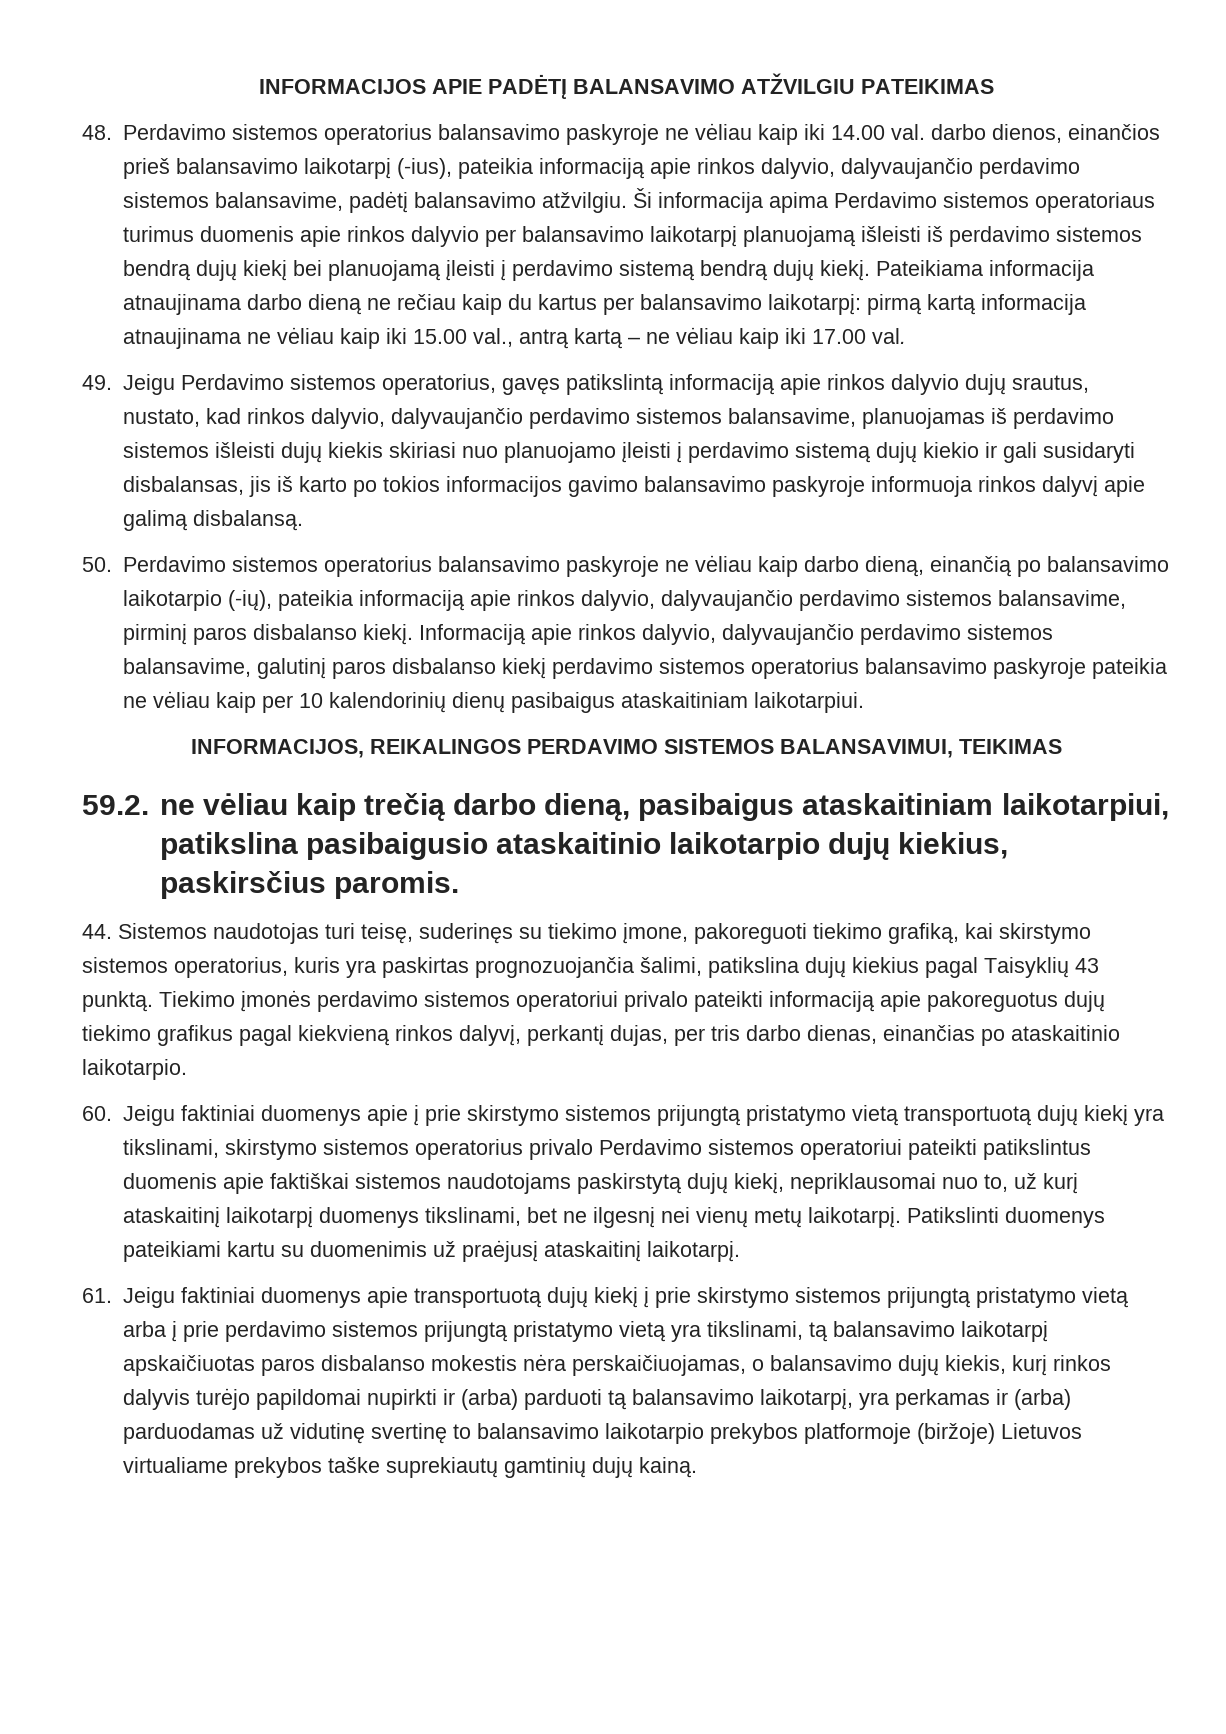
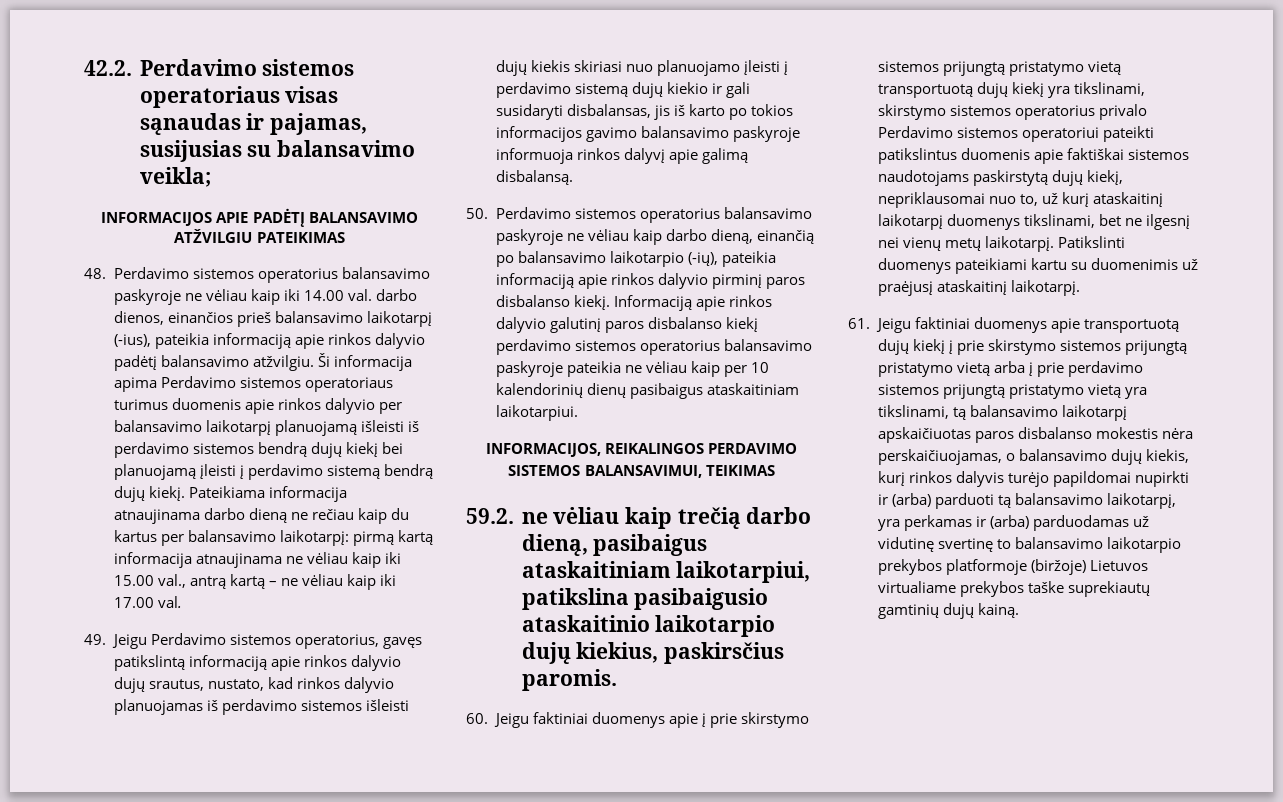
+ 42.2. Perdavimo sistemos operatoriaus visas sąnaudas ir pajamas, susijusias su balansavimo veikla;
- 48. Perdavimo sistemos operatorius balansavimo paskyroje ne vėliau kaip iki 14.00 val. darbo dienos, einančios prieš balansavimo laikotarpį (-ius), pateikia informaciją apie rinkos dalyvio, dalyvaujančio perdavimo sistemos balansavime, padėtį balansavimo atžvilgiu.
+ 48. Perdavimo sistemos operatorius balansavimo paskyroje ne vėliau kaip iki 14.00 val. darbo dienos, einančios prieš balansavimo laikotarpį (-ius), pateikia informaciją apie rinkos dalyvio padėtį balansavimo atžvilgiu.
- 49. Jeigu Perdavimo sistemos operatorius, gavęs patikslintą informaciją apie rinkos dalyvio dujų srautus, nustato, kad rinkos dalyvio, dalyvaujančio perdavimo sistemos balansavime, planuojamas iš perdavimo sistemos išleisti dujų kiekis skiriasi nuo planuojamo įleisti į perdavimo sistemą dujų kiekio ir gali susidaryti disbalansas, jis iš karto po tokios informacijos gavimo balansavimo paskyroje informuoja rinkos dalyvį apie galimą disbalansą.
+ 49. Jeigu Perdavimo sistemos operatorius, gavęs patikslintą informaciją apie rinkos dalyvio dujų srautus, nustato, kad rinkos dalyvio planuojamas iš perdavimo sistemos išleisti dujų kiekis skiriasi nuo planuojamo įleisti į perdavimo sistemą dujų kiekio ir gali susidaryti disbalansas, jis iš karto po tokios informacijos gavimo balansavimo paskyroje informuoja rinkos dalyvį apie galimą disbalansą.
- 50. Perdavimo sistemos operatorius balansavimo paskyroje ne vėliau kaip darbo dieną, einančią po balansavimo laikotarpio (-ių), pateikia informaciją apie rinkos dalyvio, dalyvaujančio perdavimo sistemos balansavime, pirminį paros disbalanso kiekį.
+ 50. Perdavimo sistemos operatorius balansavimo paskyroje ne vėliau kaip darbo dieną, einančią po balansavimo laikotarpio (-ių), pateikia informaciją apie rinkos dalyvio pirminį paros disbalanso kiekį.
- Informaciją apie rinkos dalyvio, dalyvaujančio perdavimo sistemos balansavime, galutinį paros disbalanso kiekį perdavimo sistemos operatorius balansavimo paskyroje pateikia ne vėliau kaip per 10 kalendorinių dienų pasibaigus ataskaitiniam laikotarpiui.
+ Informaciją apie rinkos dalyvio galutinį paros disbalanso kiekį perdavimo sistemos operatorius balansavimo paskyroje pateikia ne vėliau kaip per 10 kalendorinių dienų pasibaigus ataskaitiniam laikotarpiui.
- 44. Sistemos naudotojas turi teisę, suderinęs su tiekimo įmone, pakoreguoti tiekimo grafiką, kai skirstymo sistemos operatorius, kuris yra paskirtas prognozuojančia šalimi, patikslina dujų kiekius pagal Taisyklių 43 punktą. Tiekimo įmonės perdavimo sistemos operatoriui privalo pateikti informaciją apie pakoreguotus dujų tiekimo grafikus pagal kiekvieną rinkos dalyvį, perkantį dujas, per tris darbo dienas, einančias po ataskaitinio laikotarpio.

